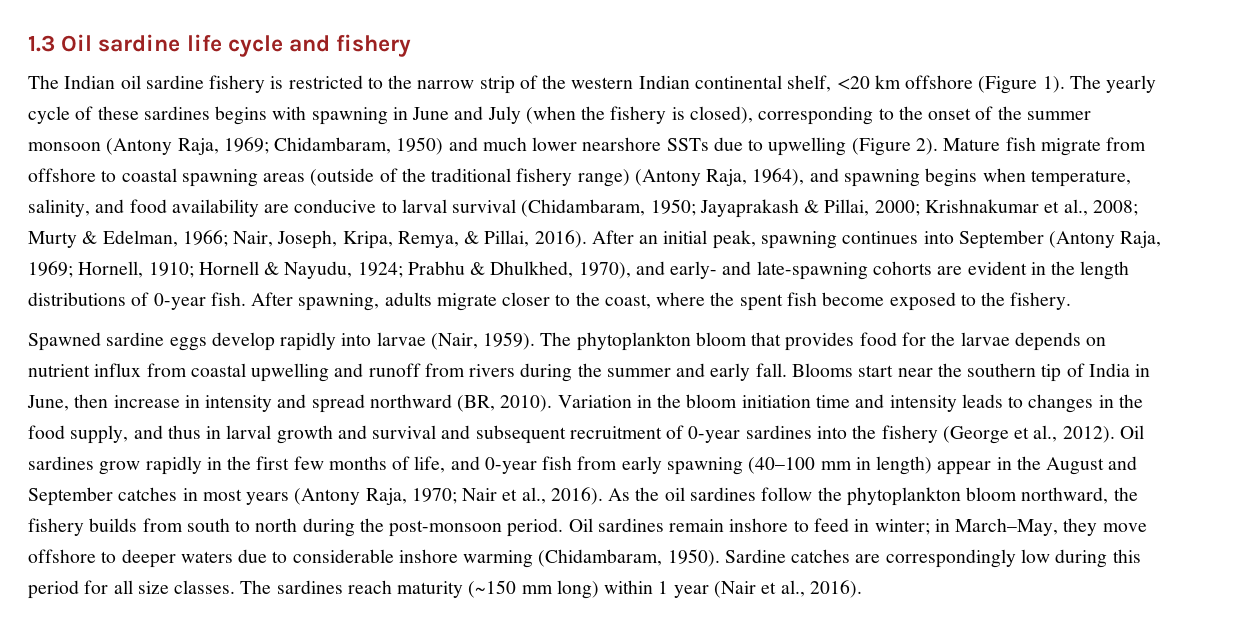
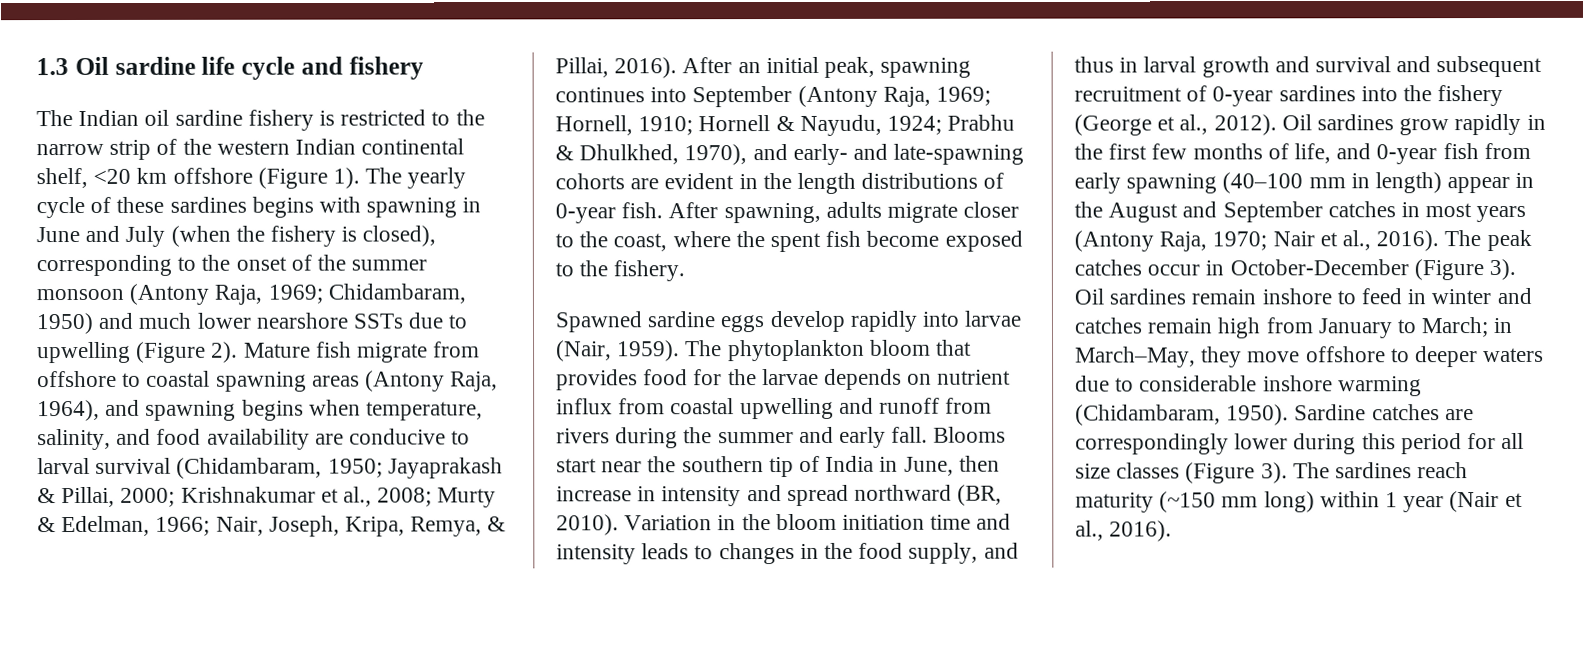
- Mature fish migrate from offshore to coastal spawning areas (outside of the traditional fishery range) (Antony Raja, 1964), and spawning begins when temperature, salinity, and food availability are conducive to larval survival (Chidambaram, 1950; Jayaprakash & Pillai, 2000; Krishnakumar et al., 2008; Murty & Edelman, 1966; Nair, Joseph, Kripa, Remya, & Pillai, 2016).
+ Mature fish migrate from offshore to coastal spawning areas (Antony Raja, 1964), and spawning begins when temperature, salinity, and food availability are conducive to larval survival (Chidambaram, 1950; Jayaprakash & Pillai, 2000; Krishnakumar et al., 2008; Murty & Edelman, 1966; Nair, Joseph, Kripa, Remya, & Pillai, 2016).
- As the oil sardines follow the phytoplankton bloom northward, the fishery builds from south to north during the post-monsoon period.
+ The peak catches occur in October-December (Figure 3).
- Oil sardines remain inshore to feed in winter; in March–May, they move offshore to deeper waters due to considerable inshore warming (Chidambaram, 1950).
+ Oil sardines remain inshore to feed in winter and catches remain high from January to March; in March–May, they move offshore to deeper waters due to considerable inshore warming (Chidambaram, 1950).
- Sardine catches are correspondingly low during this period for all size classes.
+ Sardine catches are correspondingly lower during this period for all size classes (Figure 3).

